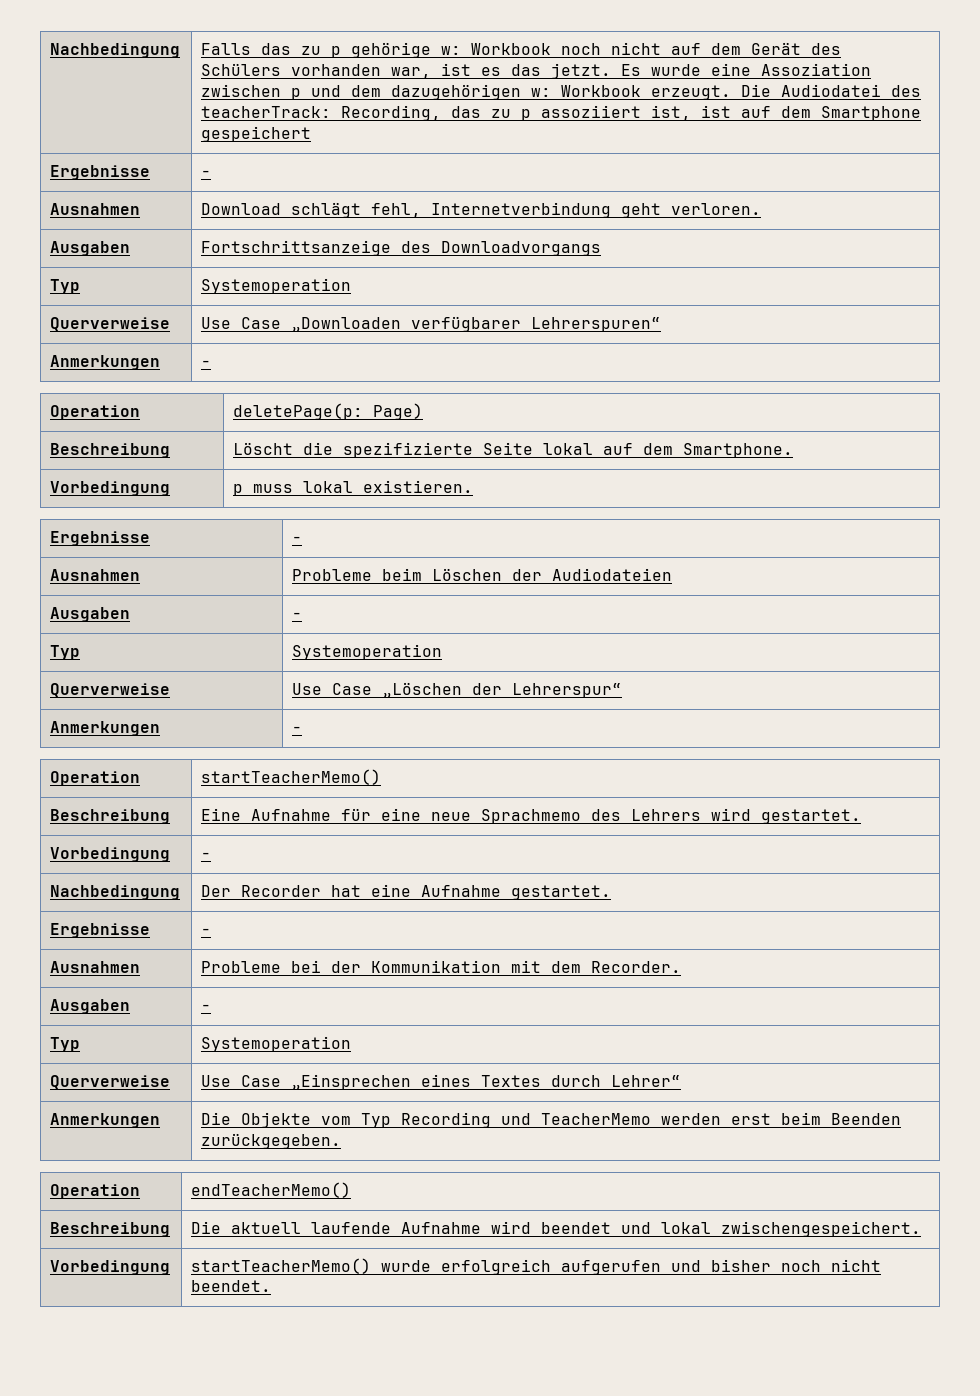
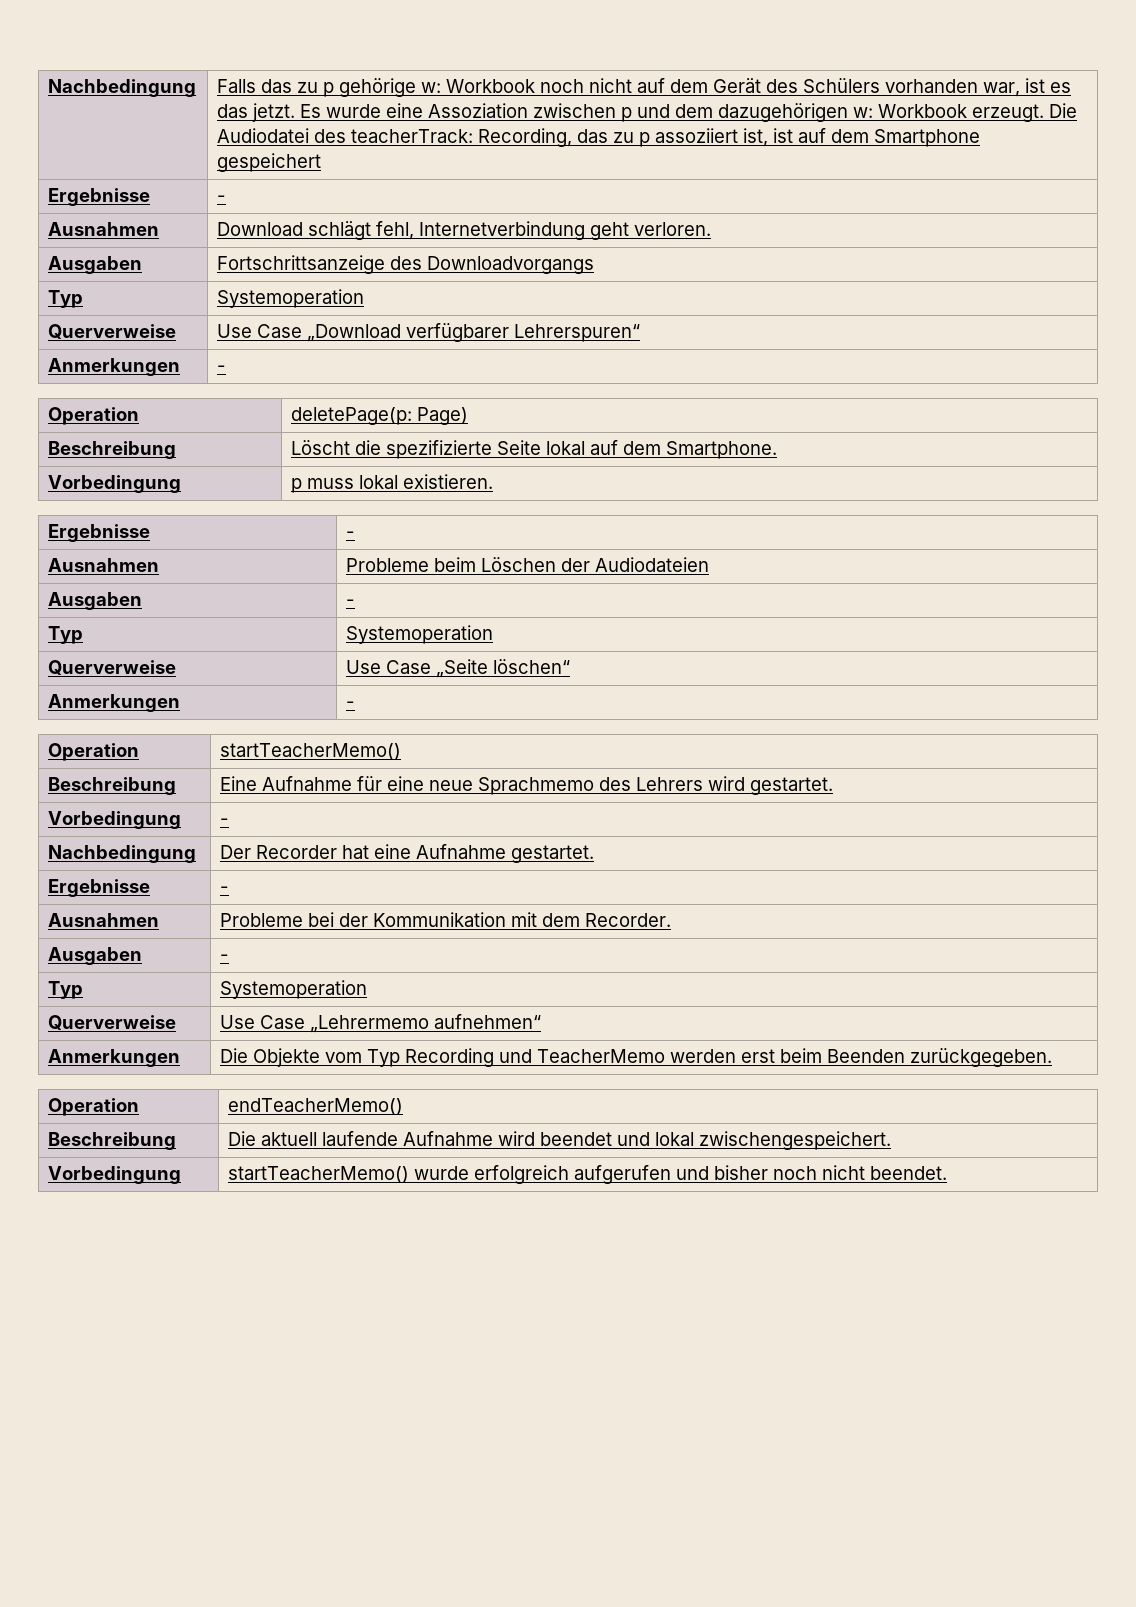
- Querverweise | Use Case „Downloaden verfügbarer Lehrerspuren“
+ Querverweise | Use Case „Download verfügbarer Lehrerspuren“
- Querverweise | Use Case „Löschen der Lehrerspur“
+ Querverweise | Use Case „Seite löschen“
- Querverweise | Use Case „Einsprechen eines Textes durch Lehrer“
+ Querverweise | Use Case „Lehrermemo aufnehmen“

